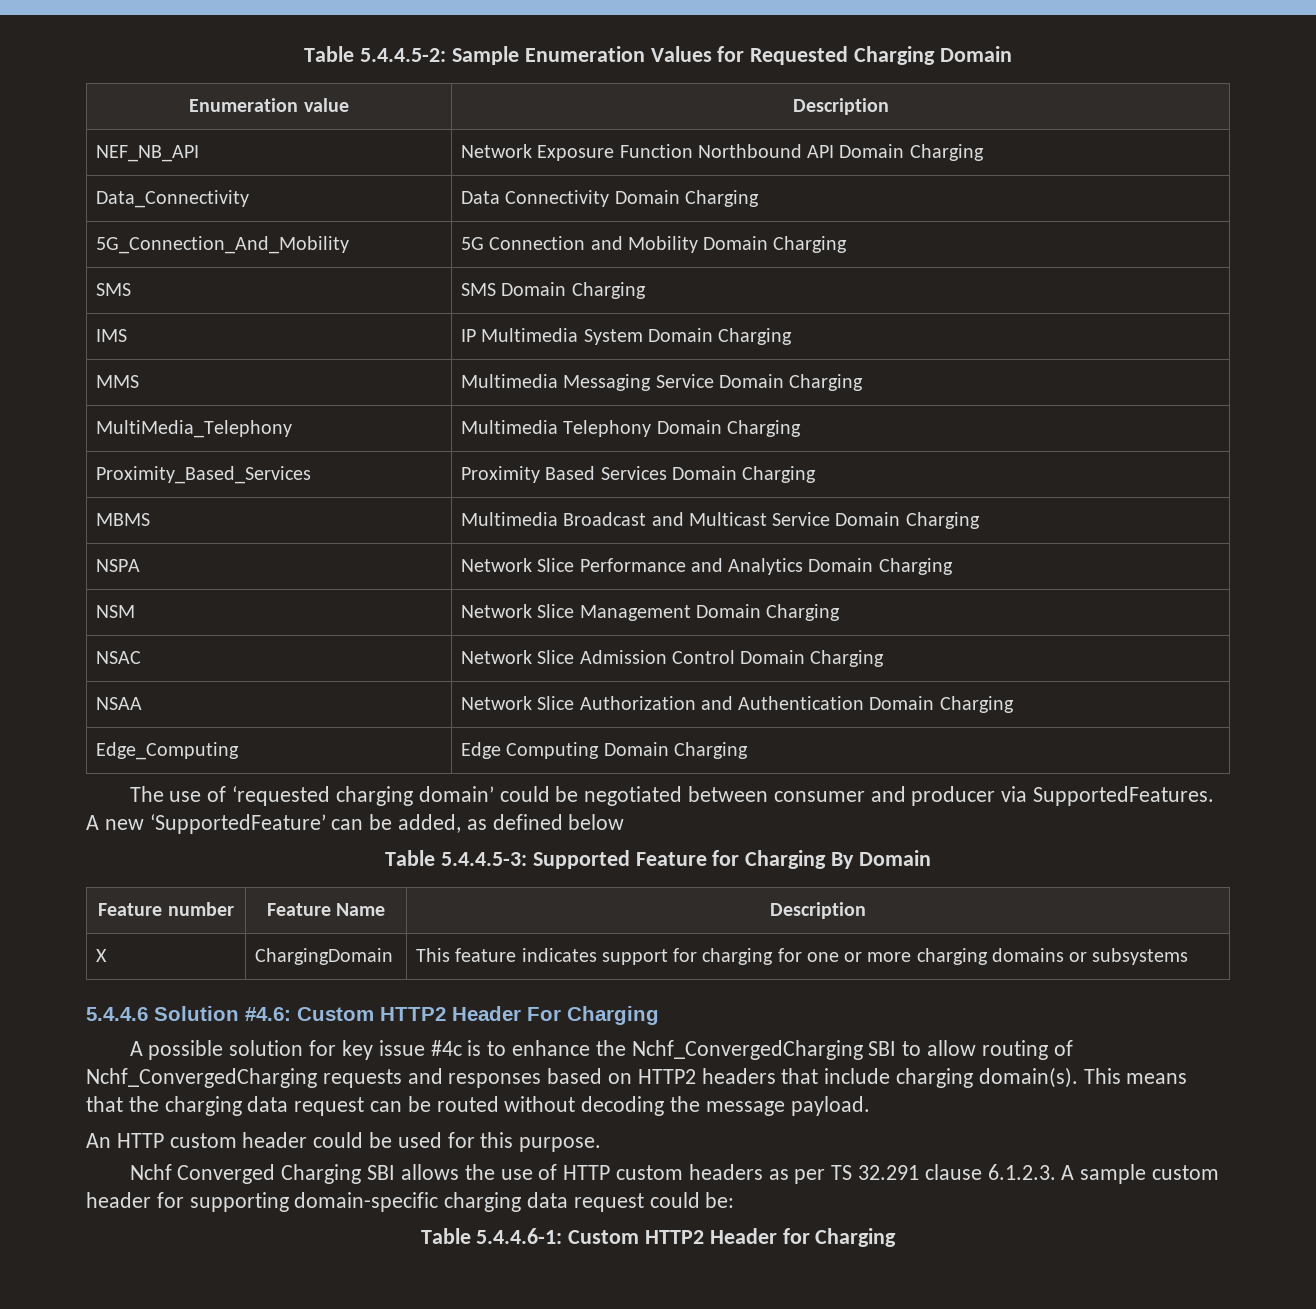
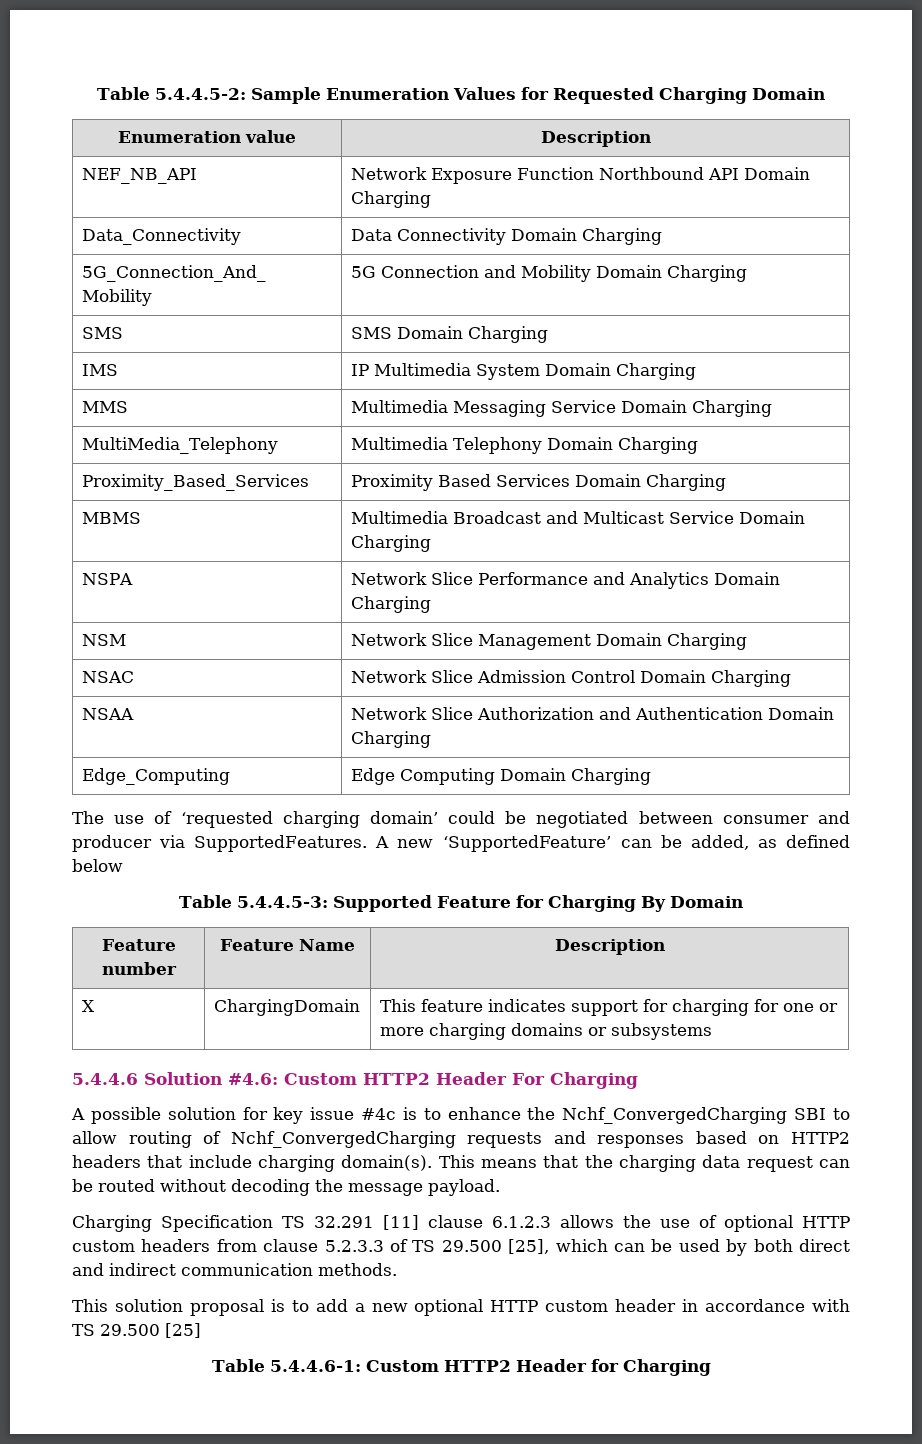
- An HTTP custom header could be used for this purpose.
- Nchf Converged Charging SBI allows the use of HTTP custom headers as per TS 32.291 clause 6.1.2.3. A sample custom header for supporting domain-specific charging data request could be:
+ Charging Specification TS 32.291 [11] clause 6.1.2.3 allows the use of optional HTTP custom headers from clause 5.2.3.3 of TS 29.500 [25], which can be used by both direct and indirect communication methods.
+ This solution proposal is to add a new optional HTTP custom header in accordance with TS 29.500 [25]

